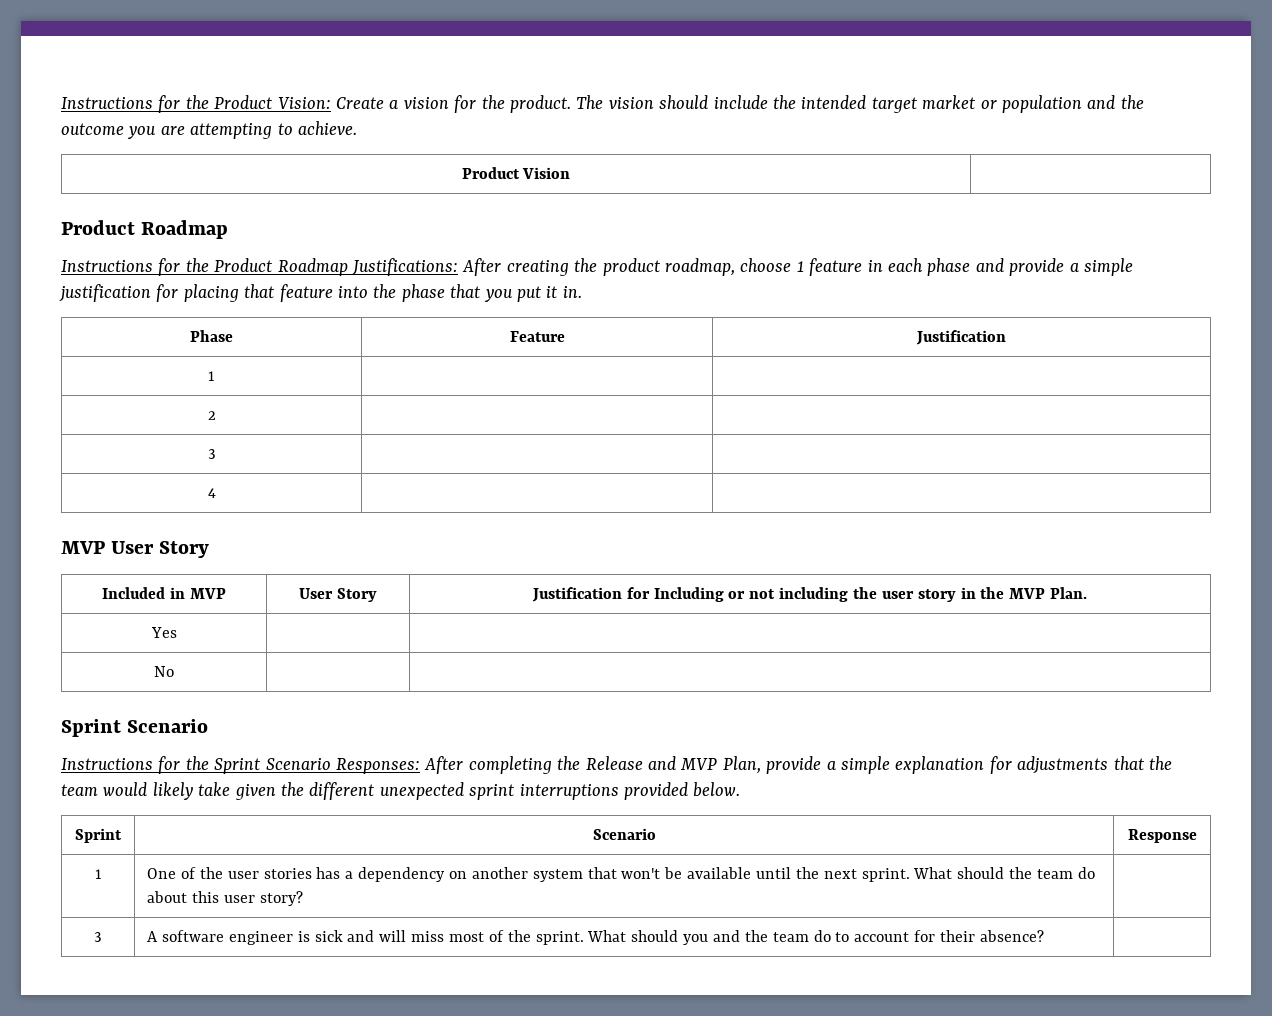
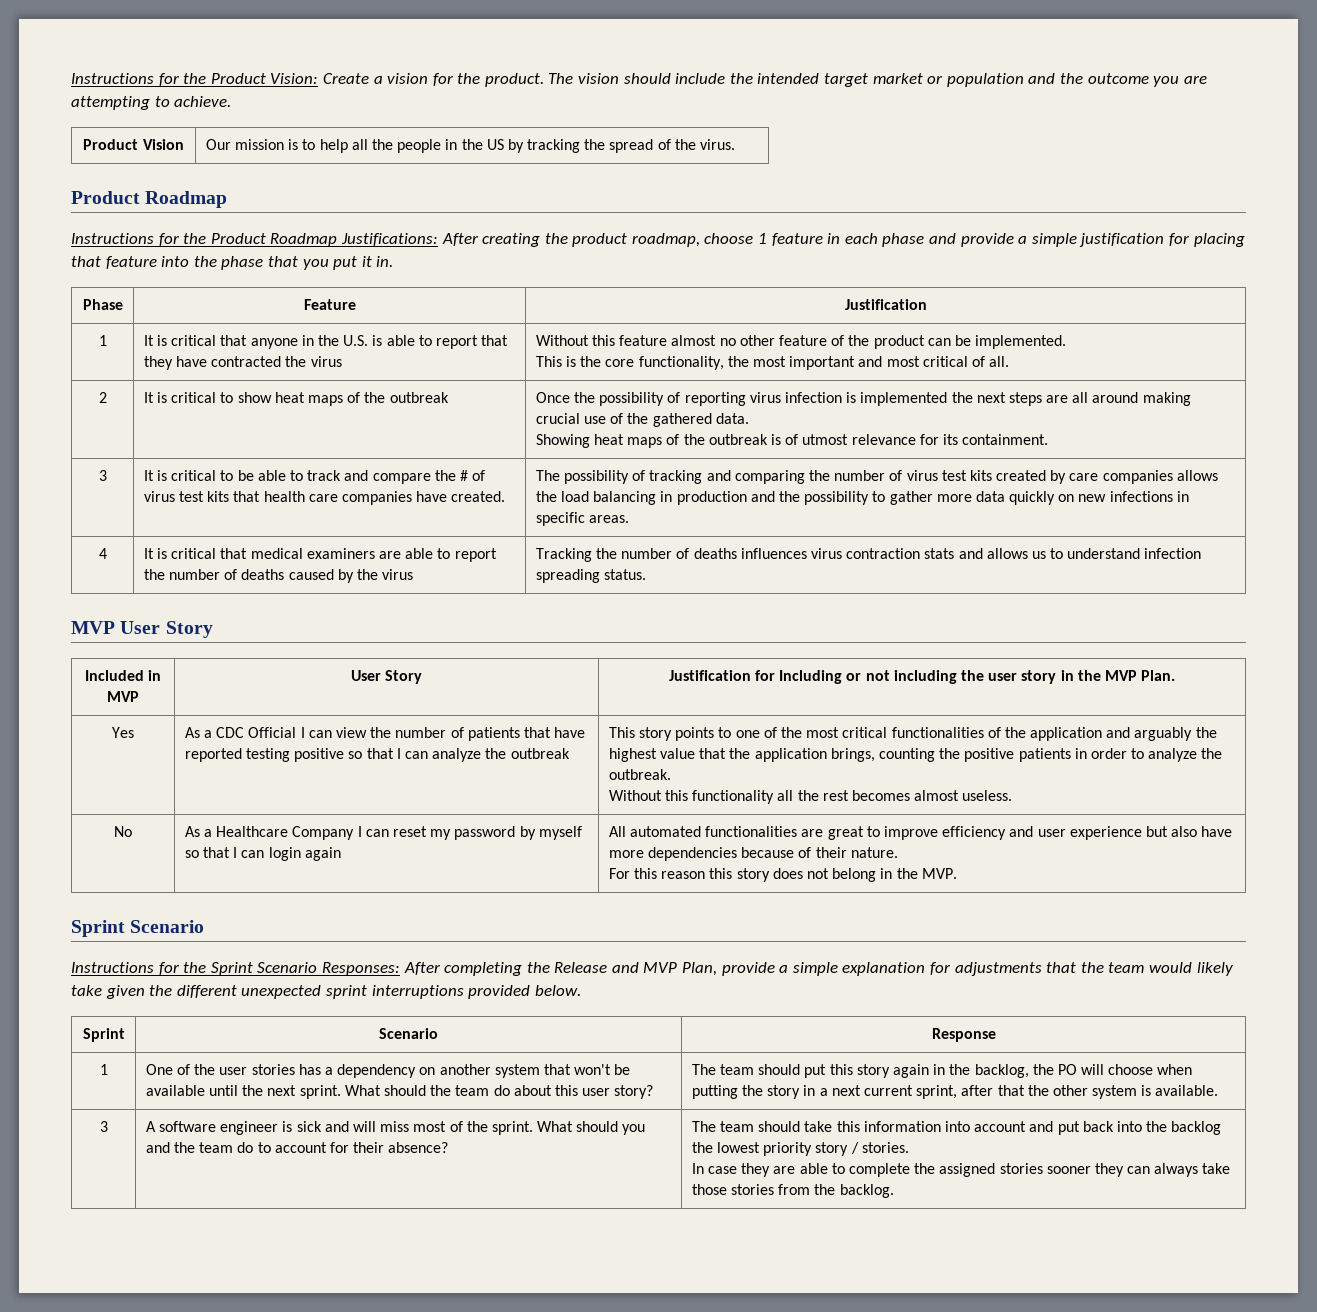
- Product Vision |
+ Product Vision | Our mission is to help all the people in the US by tracking the spread of the virus.
- 2 | |
- 3 | |
- 4 | |
+ It is critical that anyone in the U.S. is able to report that they have contracted the virus | Without this feature almost no other feature of the product can be implemented.
+ This is the core functionality, the most important and most critical of all.
+ 2 | It is critical to show heat maps of the outbreak | Once the possibility of reporting virus infection is implemented the next steps are all around making crucial use of the gathered data.
+ Showing heat maps of the outbreak is of utmost relevance for its containment.
+ 3 | It is critical to be able to track and compare the # of virus test kits that health care companies have created. | The possibility of tracking and comparing the number of virus test kits created by care companies allows the load balancing in production and the possibility to gather more data quickly on new infections in specific areas.
+ 4 | It is critical that medical examiners are able to report the number of deaths caused by the virus | Tracking the number of deaths influences virus contraction stats and allows us to understand infection spreading status.
- No | |
+ As a CDC Official I can view the number of patients that have reported testing positive so that I can analyze the outbreak | This story points to one of the most critical functionalities of the application and arguably the highest value that the application brings, counting the positive patients in order to analyze the outbreak.
+ Without this functionality all the rest becomes almost useless.
+ No | As a Healthcare Company I can reset my password by myself so that I can login again | All automated functionalities are great to improve efficiency and user experience but also have more dependencies because of their nature.
+ For this reason this story does not belong in the MVP.
+ The team should put this story again in the backlog, the PO will choose when putting the story in a next current sprint, after that the other system is available.
+ The team should take this information into account and put back into the backlog the lowest priority story / stories.
+ In case they are able to complete the assigned stories sooner they can always take those stories from the backlog.

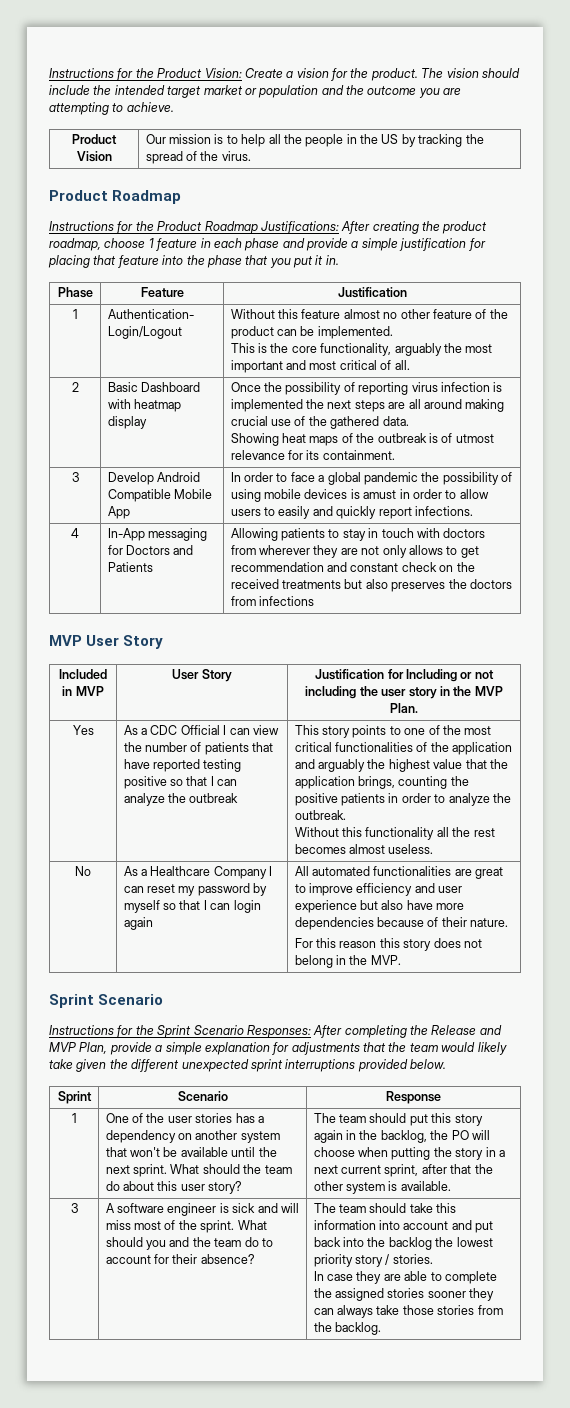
- It is critical that anyone in the U.S. is able to report that they have contracted the virus
+ Authentication- Login/Logout
- This is the core functionality, the most important and most critical of all.
+ This is the core functionality, arguably the most important and most critical of all.
- It is critical to show heat maps of the outbreak
+ Basic Dashboard with heatmap display
- It is critical to be able to track and compare the # of virus test kits that health care companies have created. | The possibility of tracking and comparing the number of virus test kits created by care companies allows the load balancing in production and the possibility to gather more data quickly on new infections in specific areas.
- 4 | It is critical that medical examiners are able to report the number of deaths caused by the virus | Tracking the number of deaths influences virus contraction stats and allows us to understand infection spreading status.
+ Develop Android Compatible Mobile App | In order to face a global pandemic the possibility of using mobile devices is amust in order to allow users to easily and quickly report infections.
+ 4 | In-App messaging for Doctors and Patients | Allowing patients to stay in touch with doctors from wherever they are not only allows to get recommendation and constant check on the received treatments but also preserves the doctors from infections

